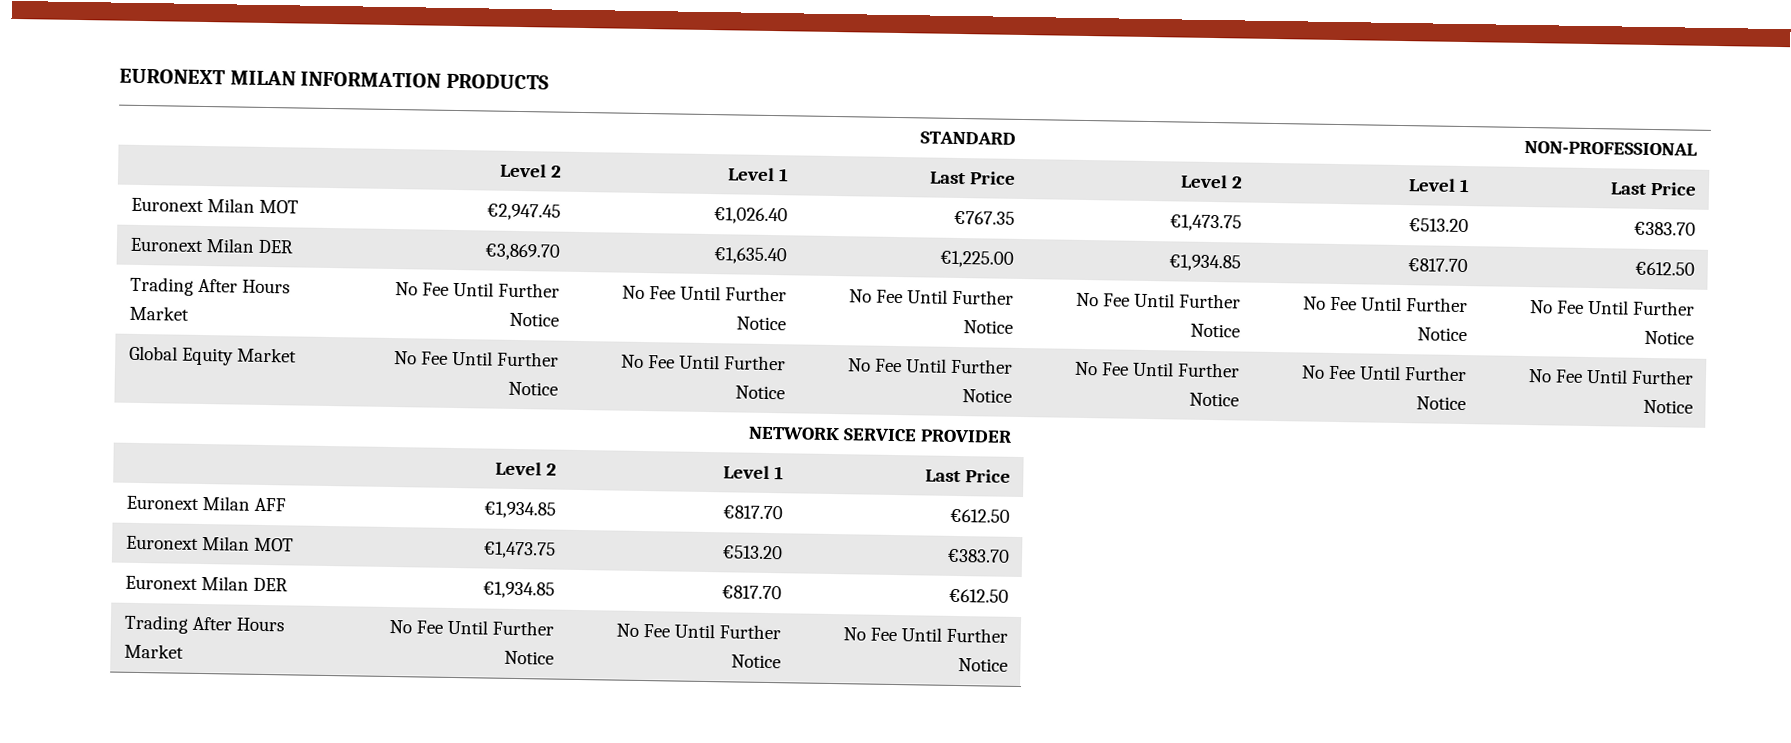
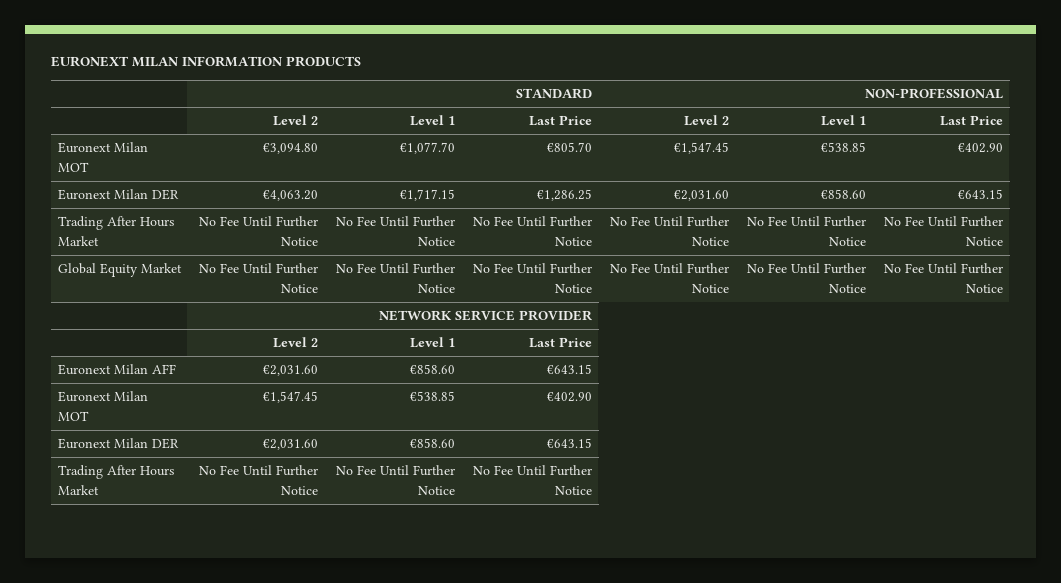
- Euronext Milan MOT | €2,947.45 | €1,026.40 | €767.35 | €1,473.75 | €513.20 | €383.70
- Euronext Milan DER | €3,869.70 | €1,635.40 | €1,225.00 | €1,934.85 | €817.70 | €612.50
+ Euronext Milan MOT | €3,094.80 | €1,077.70 | €805.70 | €1,547.45 | €538.85 | €402.90
+ Euronext Milan DER | €4,063.20 | €1,717.15 | €1,286.25 | €2,031.60 | €858.60 | €643.15
- Euronext Milan AFF | €1,934.85 | €817.70 | €612.50
- Euronext Milan MOT | €1,473.75 | €513.20 | €383.70
- Euronext Milan DER | €1,934.85 | €817.70 | €612.50
+ Euronext Milan AFF | €2,031.60 | €858.60 | €643.15
+ Euronext Milan MOT | €1,547.45 | €538.85 | €402.90
+ Euronext Milan DER | €2,031.60 | €858.60 | €643.15

